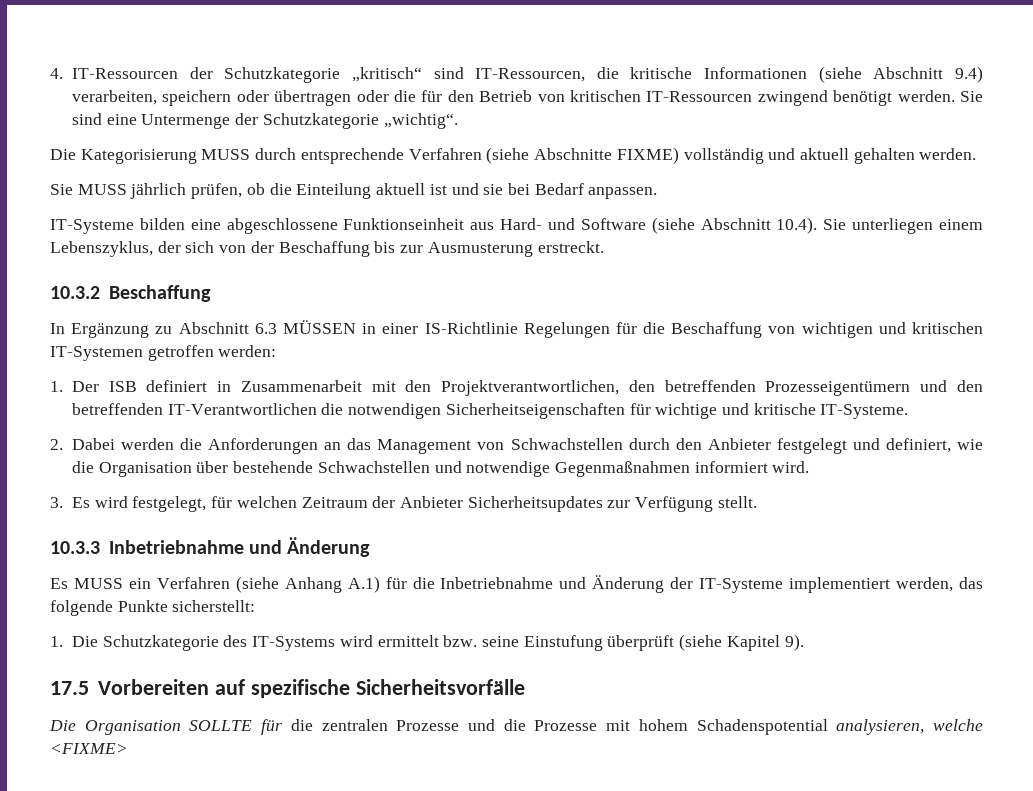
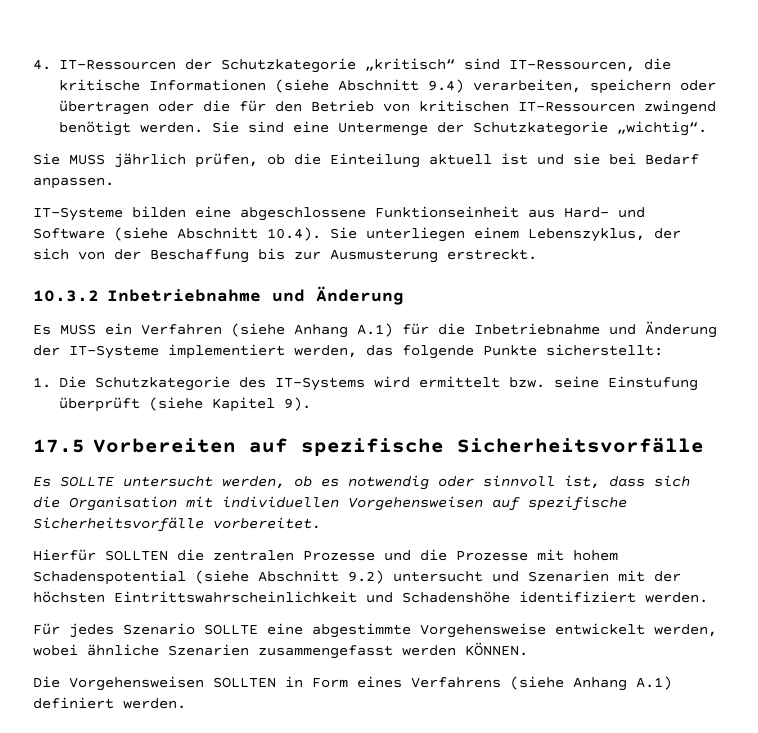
- Die Kategorisierung MUSS durch entsprechende Verfahren (siehe Abschnitte FIXME) vollständig und aktuell gehalten werden.
- 10.3.2 Beschaffung
- In Ergänzung zu Abschnitt 6.3 MÜSSEN in einer IS-Richtlinie Regelungen für die Beschaffung von wichtigen und kritischen IT-Systemen getroffen werden:
- 1. Der ISB definiert in Zusammenarbeit mit den Projektverantwortlichen, den betreffenden Prozesseigentümern und den betreffenden IT-Verantwortlichen die notwendigen Sicherheitseigenschaften für wichtige und kritische IT-Systeme.
- 2. Dabei werden die Anforderungen an das Management von Schwachstellen durch den Anbieter festgelegt und definiert, wie die Organisation über bestehende Schwachstellen und notwendige Gegenmaßnahmen informiert wird.
- 3. Es wird festgelegt, für welchen Zeitraum der Anbieter Sicherheitsupdates zur Verfügung stellt.
- 10.3.3 Inbetriebnahme und Änderung
+ 10.3.2 Inbetriebnahme und Änderung
- Die Organisation SOLLTE für die zentralen Prozesse und die Prozesse mit hohem Schadenspotential analysieren, welche <FIXME>
+ Es SOLLTE untersucht werden, ob es notwendig oder sinnvoll ist, dass sich die Organisation mit individuellen Vorgehensweisen auf spezifische Sicherheitsvorfälle vorbereitet.
+ Hierfür SOLLTEN die zentralen Prozesse und die Prozesse mit hohem Schadenspotential (siehe Abschnitt 9.2) untersucht und Szenarien mit der höchsten Eintrittswahrscheinlichkeit und Schadenshöhe identifiziert werden.
+ Für jedes Szenario SOLLTE eine abgestimmte Vorgehensweise entwickelt werden, wobei ähnliche Szenarien zusammengefasst werden KÖNNEN.
+ Die Vorgehensweisen SOLLTEN in Form eines Verfahrens (siehe Anhang A.1) definiert werden.

